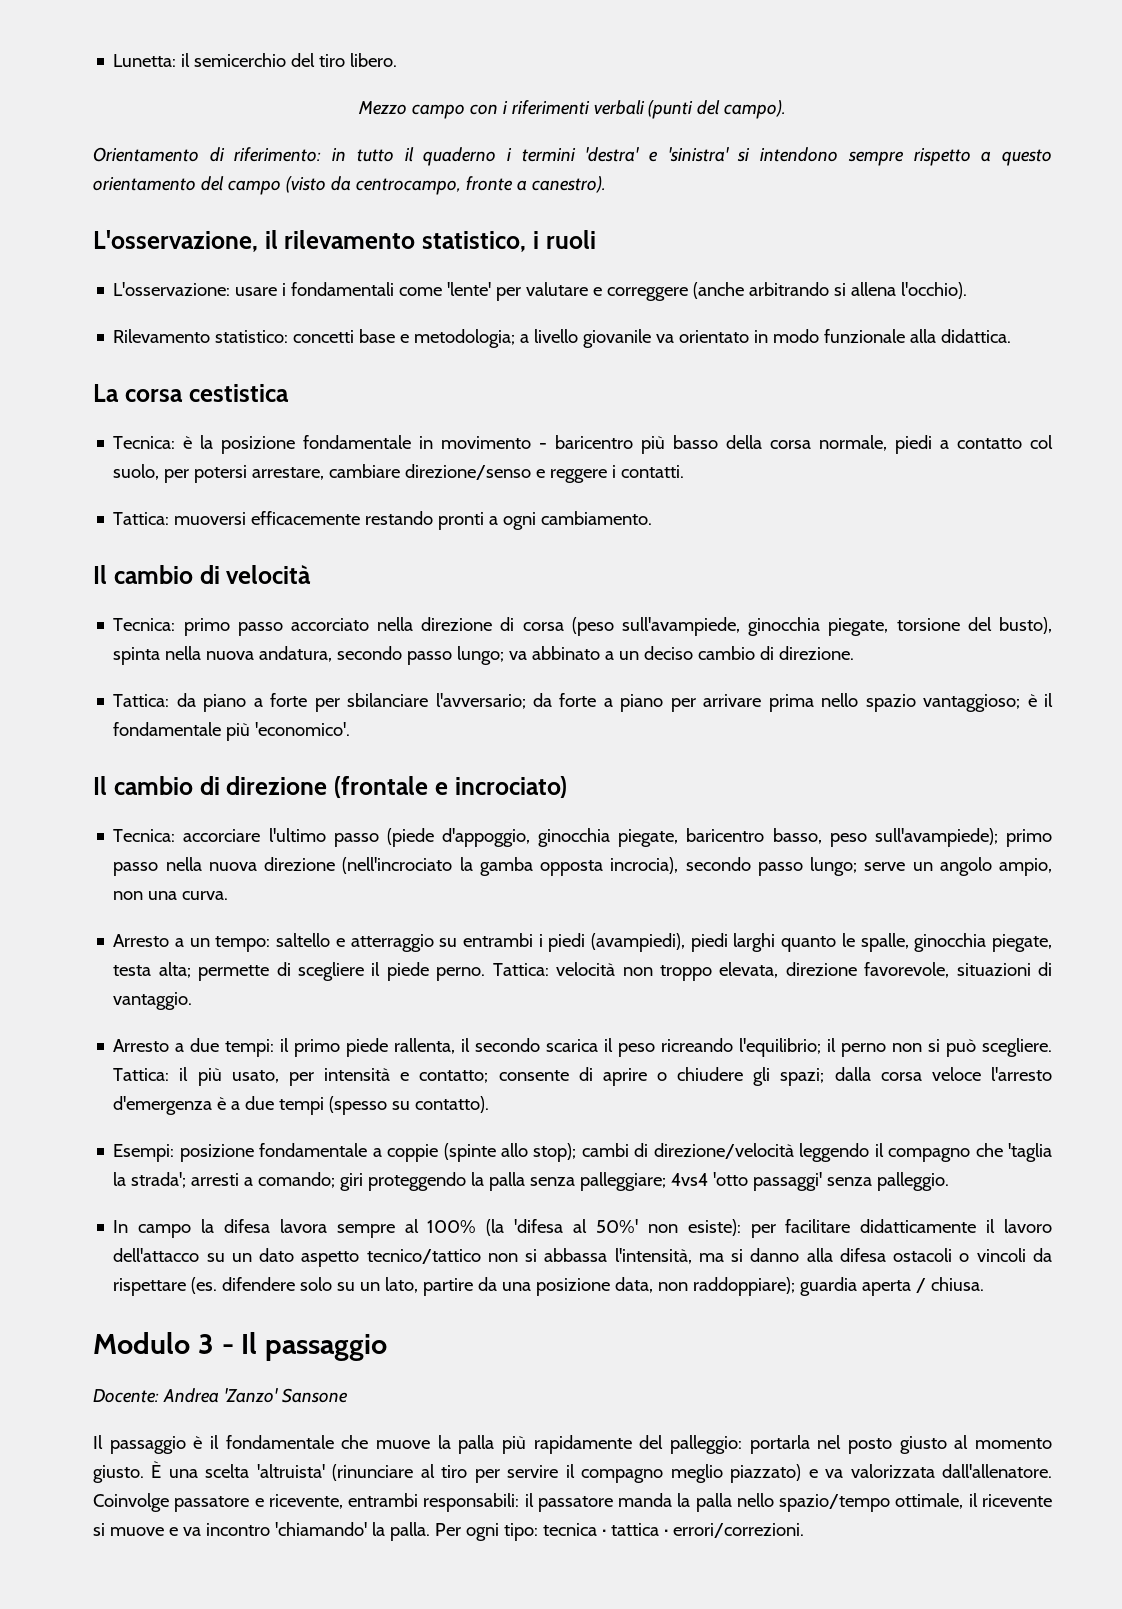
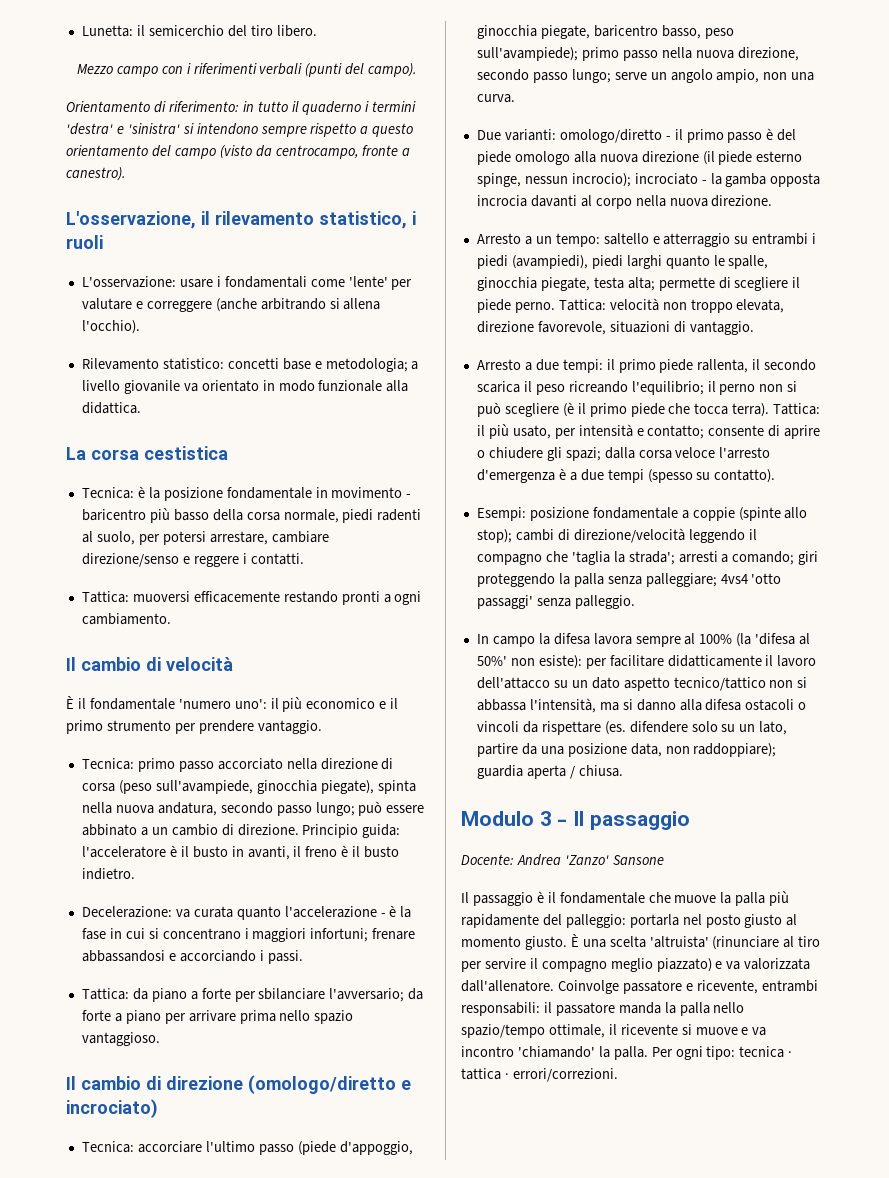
- Tecnica: è la posizione fondamentale in movimento - baricentro più basso della corsa normale, piedi a contatto col suolo, per potersi arrestare, cambiare direzione/senso e reggere i contatti.
+ Tecnica: è la posizione fondamentale in movimento - baricentro più basso della corsa normale, piedi radenti al suolo, per potersi arrestare, cambiare direzione/senso e reggere i contatti.
+ È il fondamentale 'numero uno': il più economico e il primo strumento per prendere vantaggio.
- Tecnica: primo passo accorciato nella direzione di corsa (peso sull'avampiede, ginocchia piegate, torsione del busto), spinta nella nuova andatura, secondo passo lungo; va abbinato a un deciso cambio di direzione.
+ Tecnica: primo passo accorciato nella direzione di corsa (peso sull'avampiede, ginocchia piegate), spinta nella nuova andatura, secondo passo lungo; può essere abbinato a un cambio di direzione. Principio guida: l'acceleratore è il busto in avanti, il freno è il busto indietro.
+ Decelerazione: va curata quanto l'accelerazione - è la fase in cui si concentrano i maggiori infortuni; frenare abbassandosi e accorciando i passi.
- Tattica: da piano a forte per sbilanciare l'avversario; da forte a piano per arrivare prima nello spazio vantaggioso; è il fondamentale più 'economico'.
+ Tattica: da piano a forte per sbilanciare l'avversario; da forte a piano per arrivare prima nello spazio vantaggioso.
- Il cambio di direzione (frontale e incrociato)
+ Il cambio di direzione (omologo/diretto e incrociato)
- Tecnica: accorciare l'ultimo passo (piede d'appoggio, ginocchia piegate, baricentro basso, peso sull'avampiede); primo passo nella nuova direzione (nell'incrociato la gamba opposta incrocia), secondo passo lungo; serve un angolo ampio, non una curva.
+ Tecnica: accorciare l'ultimo passo (piede d'appoggio, ginocchia piegate, baricentro basso, peso sull'avampiede); primo passo nella nuova direzione, secondo passo lungo; serve un angolo ampio, non una curva.
+ Due varianti: omologo/diretto - il primo passo è del piede omologo alla nuova direzione (il piede esterno spinge, nessun incrocio); incrociato - la gamba opposta incrocia davanti al corpo nella nuova direzione.
- Arresto a due tempi: il primo piede rallenta, il secondo scarica il peso ricreando l'equilibrio; il perno non si può scegliere.
+ Arresto a due tempi: il primo piede rallenta, il secondo scarica il peso ricreando l'equilibrio; il perno non si può scegliere (è il primo piede che tocca terra).

